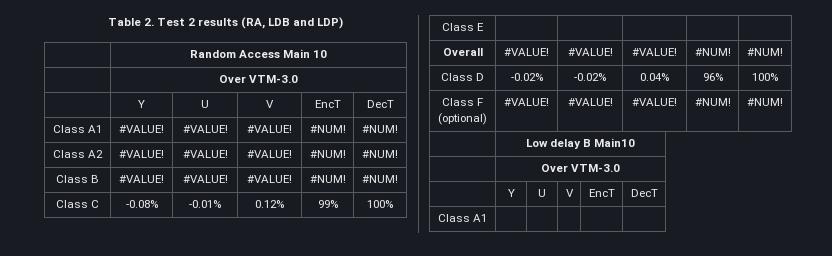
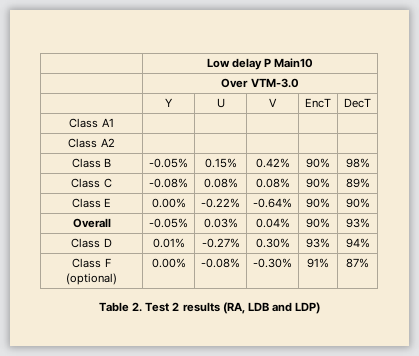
- Table 2. Test 2 results (RA, LDB and LDP)
- | Random Access Main 10
- | Over VTM-3.0
- | Y | U | V | EncT | DecT
- Class A1 | #VALUE! | #VALUE! | #VALUE! | #NUM! | #NUM!
- Class A2 | #VALUE! | #VALUE! | #VALUE! | #NUM! | #NUM!
- Class B | #VALUE! | #VALUE! | #VALUE! | #NUM! | #NUM!
- Class C | -0.08% | -0.01% | 0.12% | 99% | 100%
- Class E | | | | |
- Overall | #VALUE! | #VALUE! | #VALUE! | #NUM! | #NUM!
- Class D | -0.02% | -0.02% | 0.04% | 96% | 100%
- Class F (optional) | #VALUE! | #VALUE! | #VALUE! | #NUM! | #NUM!
- | Low delay B Main10
+ | Low delay P Main10
+ Class A2 | | | | |
+ Class B | -0.05% | 0.15% | 0.42% | 90% | 98%
+ Class C | -0.08% | 0.08% | 0.08% | 90% | 89%
+ Class E | 0.00% | -0.22% | -0.64% | 90% | 90%
+ Overall | -0.05% | 0.03% | 0.04% | 90% | 93%
+ Class D | 0.01% | -0.27% | 0.30% | 93% | 94%
+ Class F (optional) | 0.00% | -0.08% | -0.30% | 91% | 87%
+ Table 2. Test 2 results (RA, LDB and LDP)

